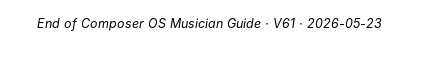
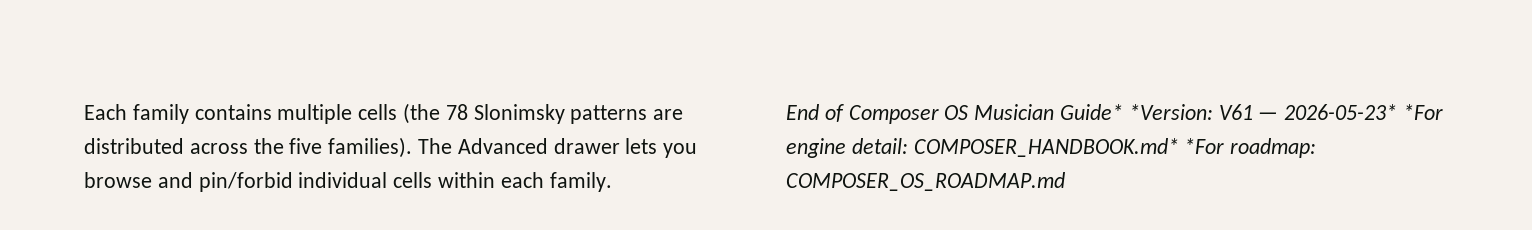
+ Each family contains multiple cells (the 78 Slonimsky patterns are distributed across the five families). The Advanced drawer lets you browse and pin/forbid individual cells within each family.
- End of Composer OS Musician Guide · V61 · 2026-05-23
+ End of Composer OS Musician Guide* *Version: V61 — 2026-05-23* *For engine detail: COMPOSER_HANDBOOK.md* *For roadmap: COMPOSER_OS_ROADMAP.md

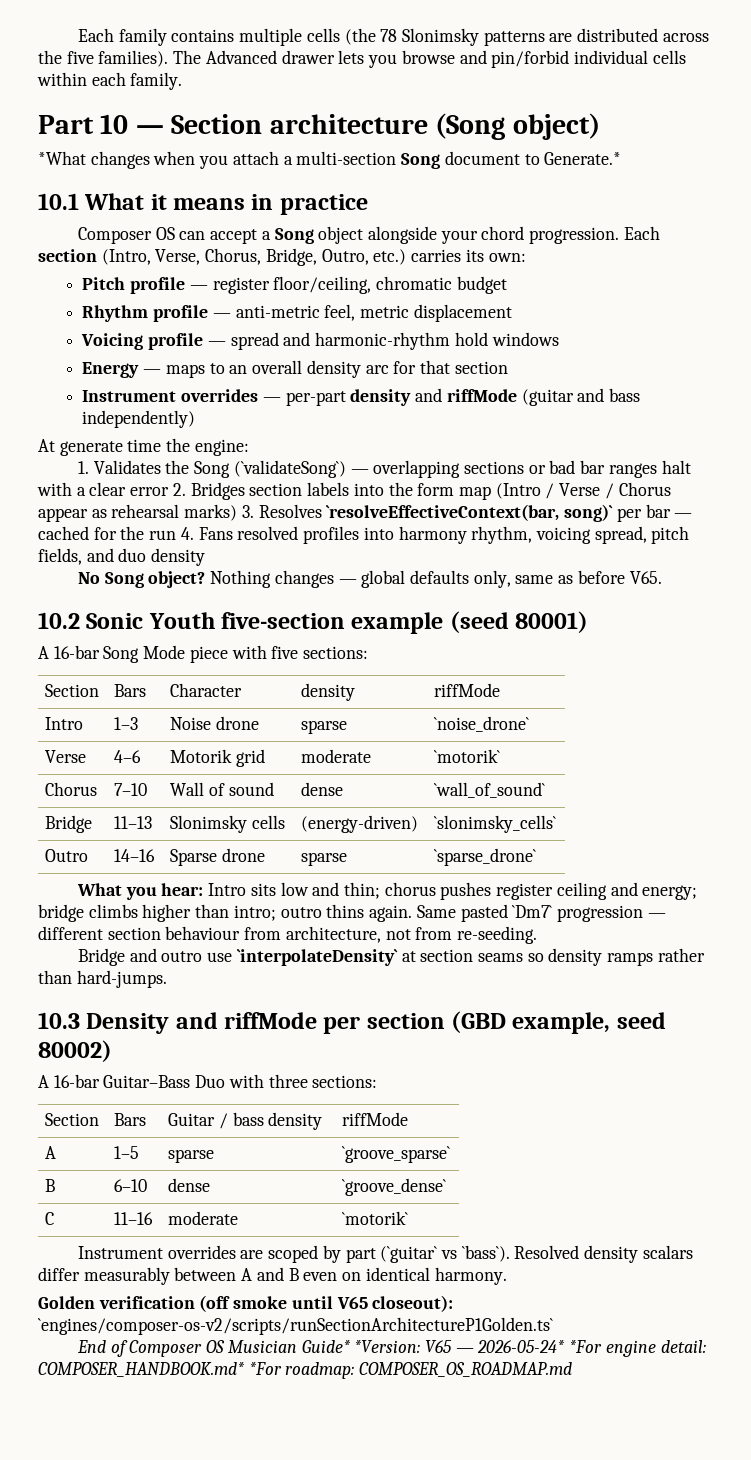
+ Part 10 — Section architecture (Song object)
+ *What changes when you attach a multi-section Song document to Generate.*
+ 10.1 What it means in practice
+ Composer OS can accept a Song object alongside your chord progression. Each section (Intro, Verse, Chorus, Bridge, Outro, etc.) carries its own:
+ Pitch profile — register floor/ceiling, chromatic budget
+ Rhythm profile — anti-metric feel, metric displacement
+ Voicing profile — spread and harmonic-rhythm hold windows
+ Energy — maps to an overall density arc for that section
+ Instrument overrides — per-part density and riffMode (guitar and bass independently)
+ At generate time the engine:
+ 1. Validates the Song (`validateSong`) — overlapping sections or bad bar ranges halt with a clear error 2. Bridges section labels into the form map (Intro / Verse / Chorus appear as rehearsal marks) 3. Resolves `resolveEffectiveContext(bar, song)` per bar — cached for the run 4. Fans resolved profiles into harmony rhythm, voicing spread, pitch fields, and duo density
+ No Song object? Nothing changes — global defaults only, same as before V65.
+ 10.2 Sonic Youth five-section example (seed 80001)
+ A 16-bar Song Mode piece with five sections:
+ Section | Bars | Character | density | riffMode
+ Intro | 1–3 | Noise drone | sparse | `noise_drone`
+ Verse | 4–6 | Motorik grid | moderate | `motorik`
+ Chorus | 7–10 | Wall of sound | dense | `wall_of_sound`
+ Bridge | 11–13 | Slonimsky cells | (energy-driven) | `slonimsky_cells`
+ Outro | 14–16 | Sparse drone | sparse | `sparse_drone`
+ What you hear: Intro sits low and thin; chorus pushes register ceiling and energy; bridge climbs higher than intro; outro thins again. Same pasted `Dm7` progression — different section behaviour from architecture, not from re-seeding.
+ Bridge and outro use `interpolateDensity` at section seams so density ramps rather than hard-jumps.
+ 10.3 Density and riffMode per section (GBD example, seed 80002)
+ A 16-bar Guitar–Bass Duo with three sections:
+ Section | Bars | Guitar / bass density | riffMode
+ A | 1–5 | sparse | `groove_sparse`
+ B | 6–10 | dense | `groove_dense`
+ C | 11–16 | moderate | `motorik`
+ Instrument overrides are scoped by part (`guitar` vs `bass`). Resolved density scalars differ measurably between A and B even on identical harmony.
+ Golden verification (off smoke until V65 closeout): `engines/composer-os-v2/scripts/runSectionArchitectureP1Golden.ts`
- End of Composer OS Musician Guide* *Version: V61 — 2026-05-23* *For engine detail: COMPOSER_HANDBOOK.md* *For roadmap: COMPOSER_OS_ROADMAP.md
+ End of Composer OS Musician Guide* *Version: V65 — 2026-05-24* *For engine detail: COMPOSER_HANDBOOK.md* *For roadmap: COMPOSER_OS_ROADMAP.md

